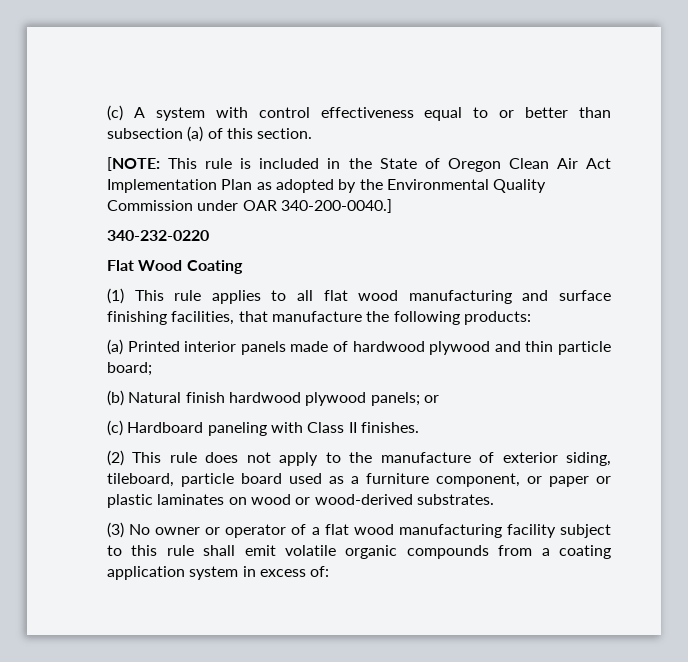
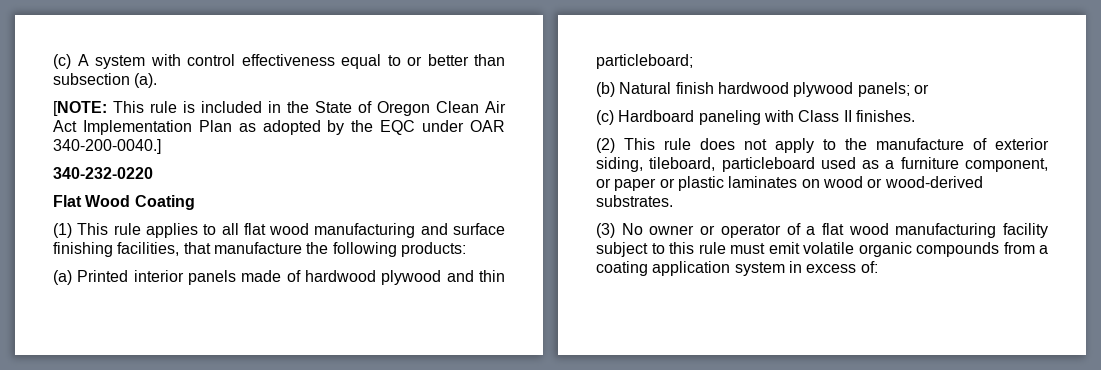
- (c) A system with control effectiveness equal to or better than subsection (a) of this section.
+ (c) A system with control effectiveness equal to or better than subsection (a).
- [NOTE: This rule is included in the State of Oregon Clean Air Act Implementation Plan as adopted by the Environmental Quality Commission under OAR 340-200-0040.]
+ [NOTE: This rule is included in the State of Oregon Clean Air Act Implementation Plan as adopted by the EQC under OAR 340-200-0040.]
- (a) Printed interior panels made of hardwood plywood and thin particle board;
+ (a) Printed interior panels made of hardwood plywood and thin particleboard;
- (2) This rule does not apply to the manufacture of exterior siding, tileboard, particle board used as a furniture component, or paper or plastic laminates on wood or wood-derived substrates.
+ (2) This rule does not apply to the manufacture of exterior siding, tileboard, particleboard used as a furniture component, or paper or plastic laminates on wood or wood-derived substrates.
- (3) No owner or operator of a flat wood manufacturing facility subject to this rule shall emit volatile organic compounds from a coating application system in excess of:
+ (3) No owner or operator of a flat wood manufacturing facility subject to this rule must emit volatile organic compounds from a coating application system in excess of:

